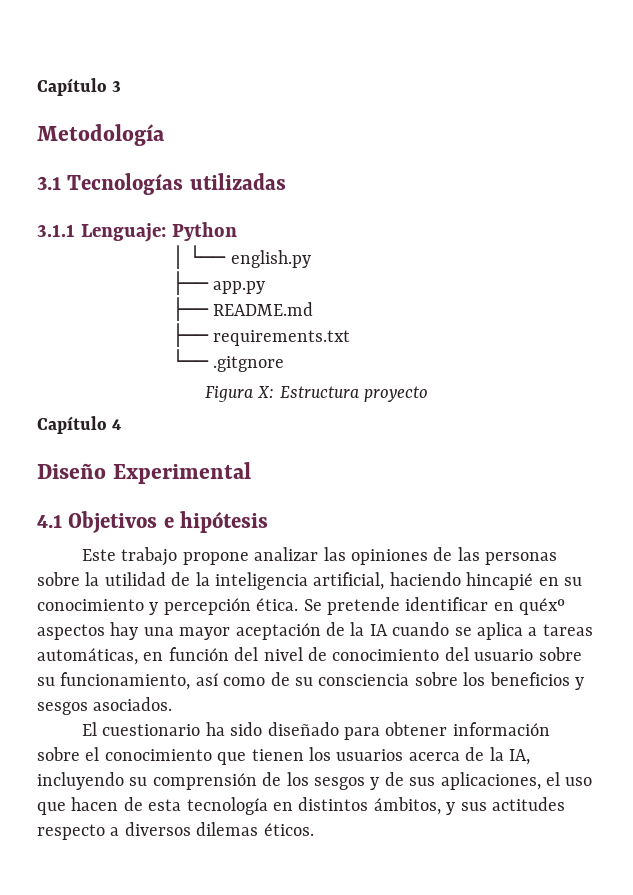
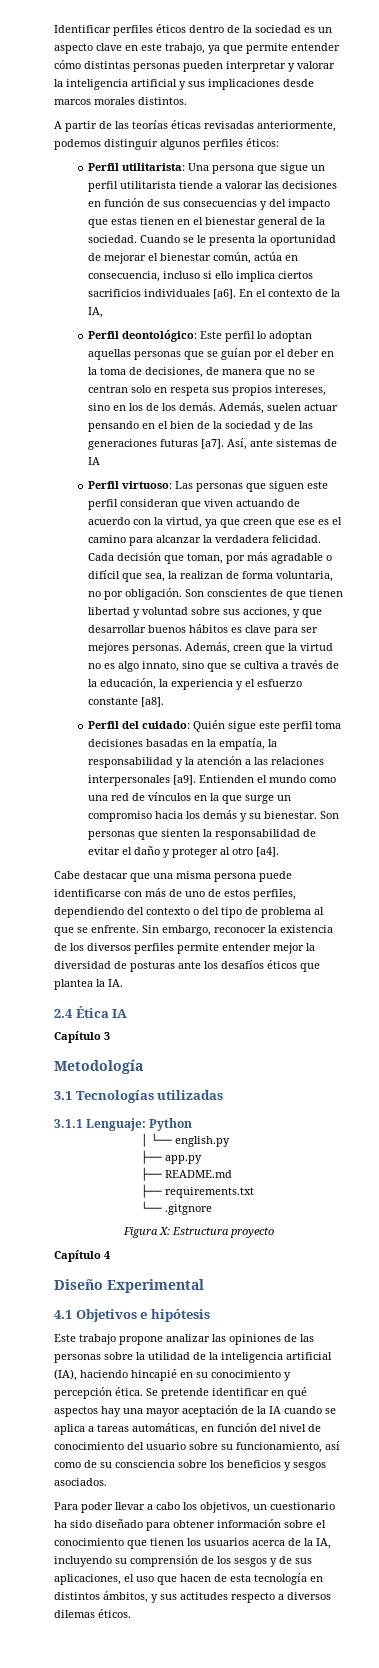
+ Identificar perfiles éticos dentro de la sociedad es un aspecto clave en este trabajo, ya que permite entender cómo distintas personas pueden interpretar y valorar la inteligencia artificial y sus implicaciones desde marcos morales distintos.
+ A partir de las teorías éticas revisadas anteriormente, podemos distinguir algunos perfiles éticos:
+ Perfil utilitarista: Una persona que sigue un perfil utilitarista tiende a valorar las decisiones en función de sus consecuencias y del impacto que estas tienen en el bienestar general de la sociedad. Cuando se le presenta la oportunidad de mejorar el bienestar común, actúa en consecuencia, incluso si ello implica ciertos sacrificios individuales [a6]. En el contexto de la IA,
+ Perfil deontológico: Este perfil lo adoptan aquellas personas que se guían por el deber en la toma de decisiones, de manera que no se centran solo en respeta sus propios intereses, sino en los de los demás. Además, suelen actuar pensando en el bien de la sociedad y de las generaciones futuras [a7]. Así, ante sistemas de IA
+ Perfil virtuoso: Las personas que siguen este perfil consideran que viven actuando de acuerdo con la virtud, ya que creen que ese es el camino para alcanzar la verdadera felicidad. Cada decisión que toman, por más agradable o difícil que sea, la realizan de forma voluntaria, no por obligación. Son conscientes de que tienen libertad y voluntad sobre sus acciones, y que desarrollar buenos hábitos es clave para ser mejores personas. Además, creen que la virtud no es algo innato, sino que se cultiva a través de la educación, la experiencia y el esfuerzo constante [a8].
+ Perfil del cuidado: Quién sigue este perfil toma decisiones basadas en la empatía, la responsabilidad y la atención a las relaciones interpersonales [a9]. Entienden el mundo como una red de vínculos en la que surge un compromiso hacia los demás y su bienestar. Son personas que sienten la responsabilidad de evitar el daño y proteger al otro [a4].
+ Cabe destacar que una misma persona puede identificarse con más de uno de estos perfiles, dependiendo del contexto o del tipo de problema al que se enfrente. Sin embargo, reconocer la existencia de los diversos perfiles permite entender mejor la diversidad de posturas ante los desafíos éticos que plantea la IA.
+ 2.4 Ética IA
- Este trabajo propone analizar las opiniones de las personas sobre la utilidad de la inteligencia artificial, haciendo hincapié en su conocimiento y percepción ética.
+ Este trabajo propone analizar las opiniones de las personas sobre la utilidad de la inteligencia artificial (IA), haciendo hincapié en su conocimiento y percepción ética.
- Se pretende identificar en quéxº aspectos hay una mayor aceptación de la IA cuando se aplica a tareas automáticas, en función del nivel de conocimiento del usuario sobre su funcionamiento, así como de su consciencia sobre los beneficios y sesgos asociados.
+ Se pretende identificar en qué aspectos hay una mayor aceptación de la IA cuando se aplica a tareas automáticas, en función del nivel de conocimiento del usuario sobre su funcionamiento, así como de su consciencia sobre los beneficios y sesgos asociados.
- El cuestionario ha sido diseñado para obtener información sobre el conocimiento que tienen los usuarios acerca de la IA, incluyendo su comprensión de los sesgos y de sus aplicaciones, el uso que hacen de esta tecnología en distintos ámbitos, y sus actitudes respecto a diversos dilemas éticos.
+ Para poder llevar a cabo los objetivos, un cuestionario ha sido diseñado para obtener información sobre el conocimiento que tienen los usuarios acerca de la IA, incluyendo su comprensión de los sesgos y de sus aplicaciones, el uso que hacen de esta tecnología en distintos ámbitos, y sus actitudes respecto a diversos dilemas éticos.

